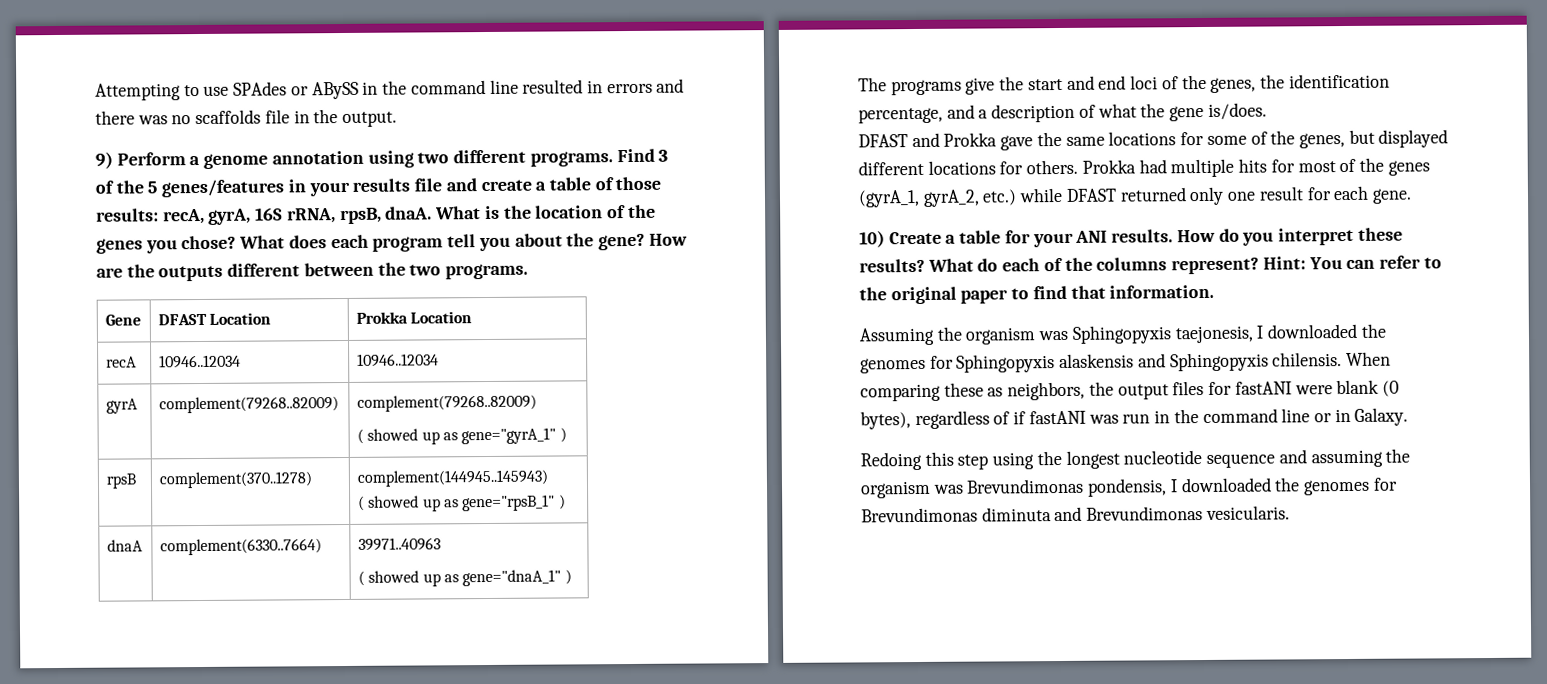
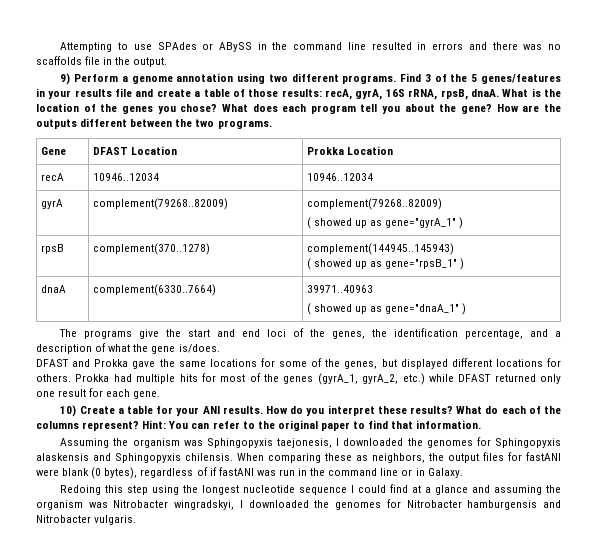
- Redoing this step using the longest nucleotide sequence and assuming the organism was Brevundimonas pondensis, I downloaded the genomes for Brevundimonas diminuta and Brevundimonas vesicularis.
+ Redoing this step using the longest nucleotide sequence I could find at a glance and assuming the organism was Nitrobacter wingradskyi, I downloaded the genomes for Nitrobacter hamburgensis and Nitrobacter vulgaris.

